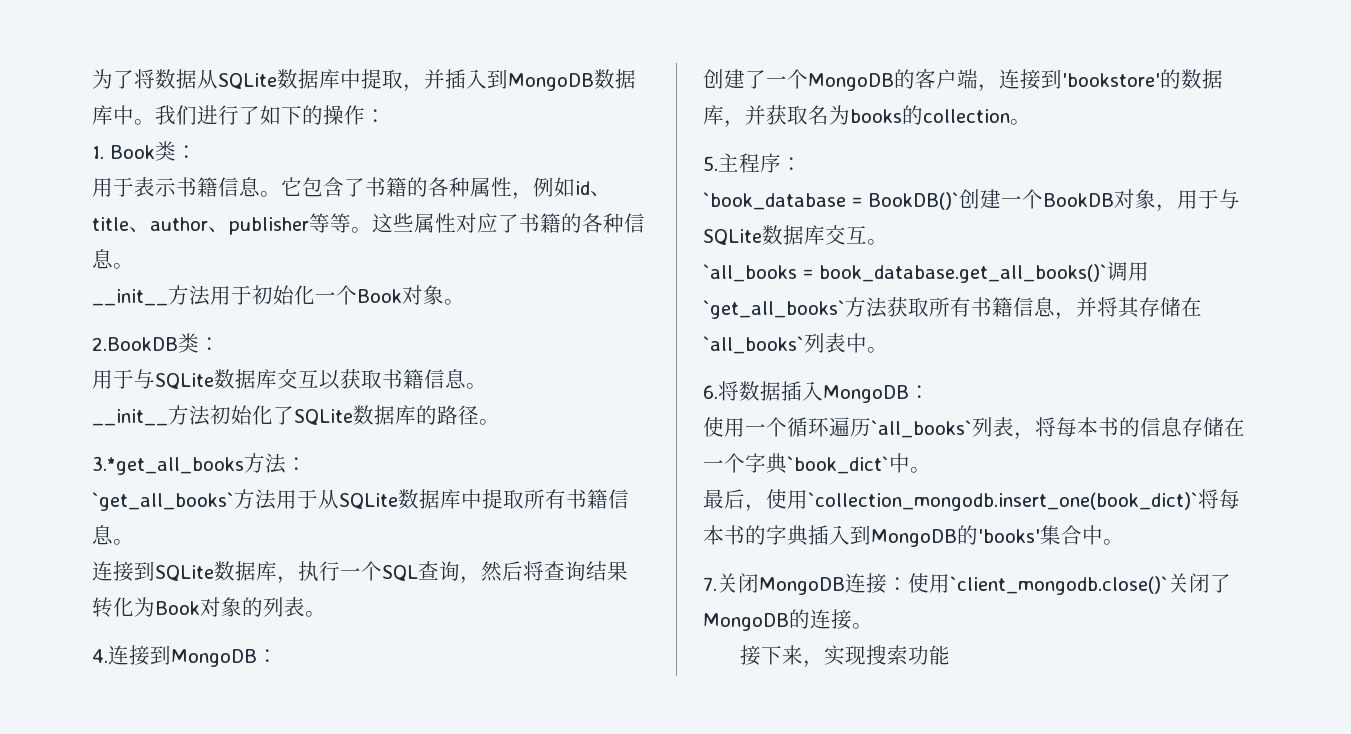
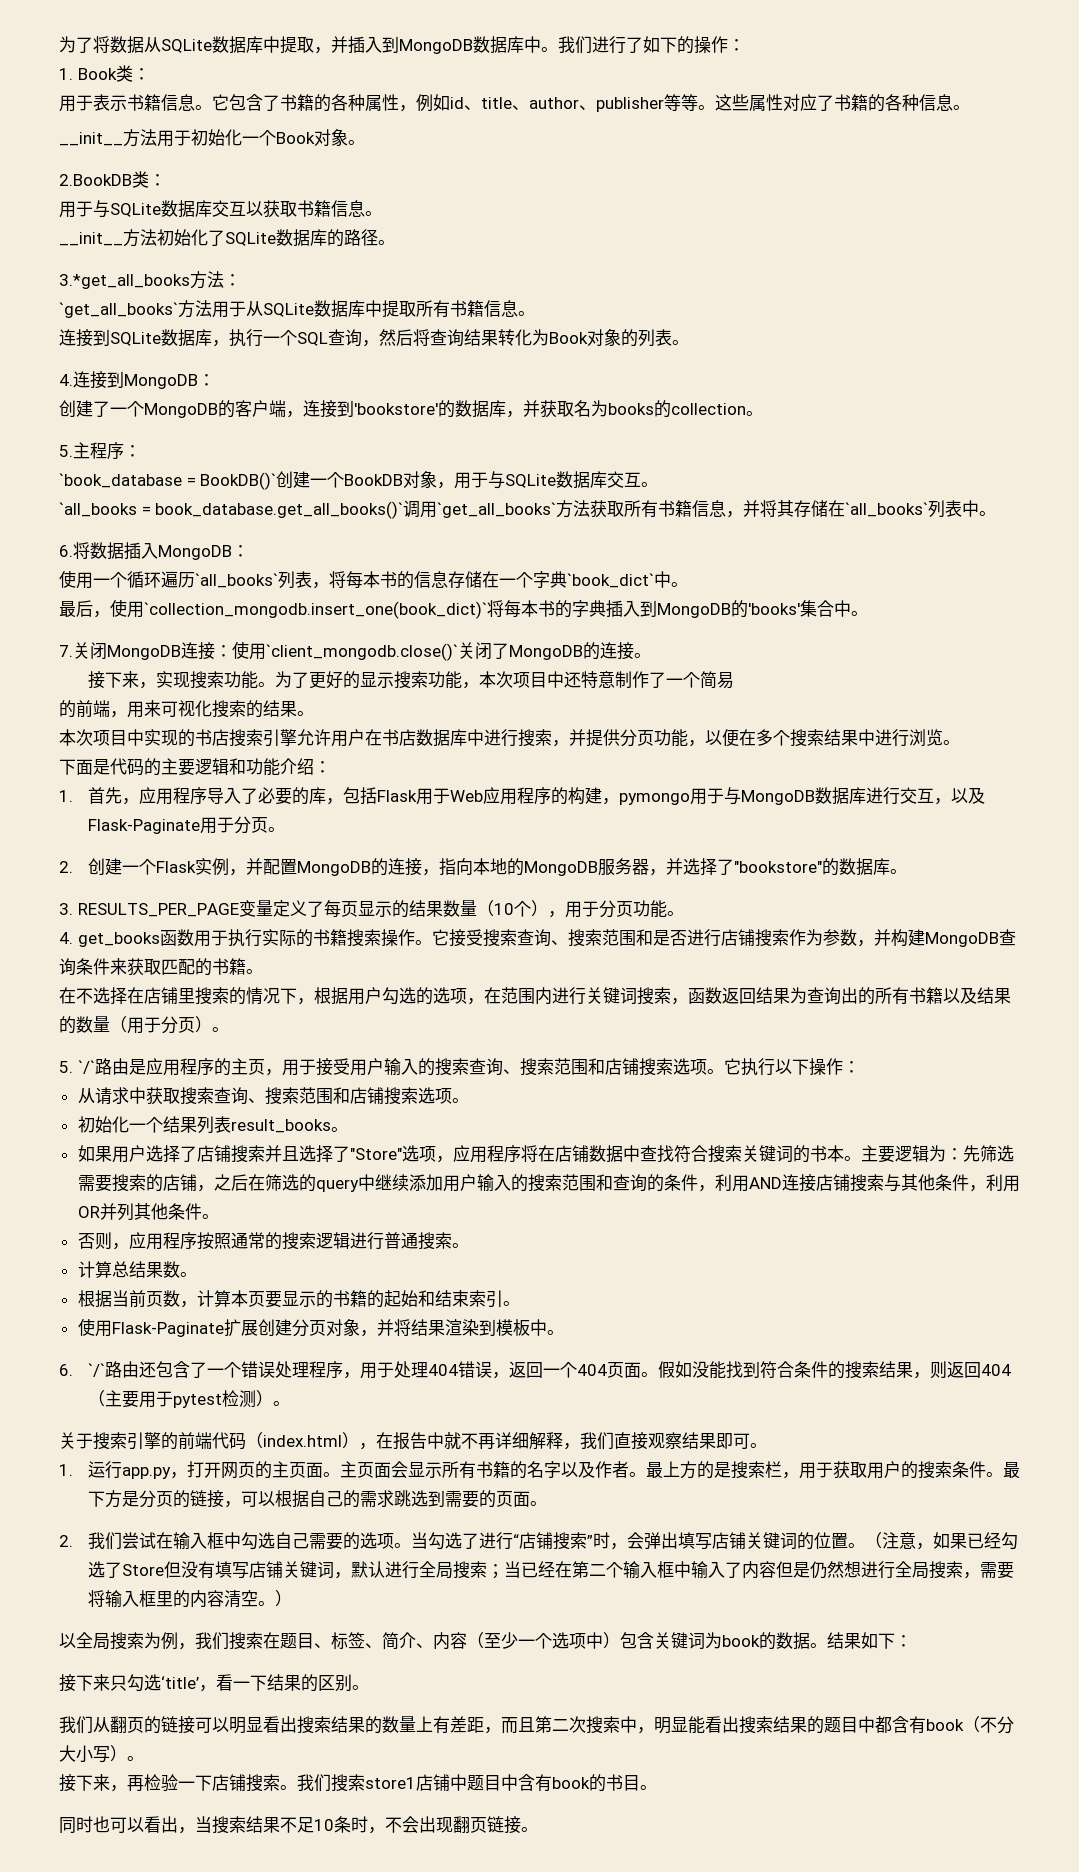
- 接下来，实现搜索功能
+ 接下来，实现搜索功能。为了更好的显示搜索功能，本次项目中还特意制作了一个简易
+ 的前端，用来可视化搜索的结果。
+ 本次项目中实现的书店搜索引擎允许用户在书店数据库中进行搜索，并提供分页功能，以便在多个搜索结果中进行浏览。
+ 下面是代码的主要逻辑和功能介绍：
+ 1.首先，应用程序导入了必要的库，包括Flask用于Web应用程序的构建，pymongo用于与MongoDB数据库进行交互，以及Flask-Paginate用于分页。
+ 2.创建一个Flask实例，并配置MongoDB的连接，指向本地的MongoDB服务器，并选择了"bookstore"的数据库。
+ 3. RESULTS_PER_PAGE变量定义了每页显示的结果数量（10个），用于分页功能。
+ 4. get_books函数用于执行实际的书籍搜索操作。它接受搜索查询、搜索范围和是否进行店铺搜索作为参数，并构建MongoDB查询条件来获取匹配的书籍。
+ 在不选择在店铺里搜索的情况下，根据用户勾选的选项，在范围内进行关键词搜索，函数返回结果为查询出的所有书籍以及结果的数量（用于分页）。
+ 5. `/`路由是应用程序的主页，用于接受用户输入的搜索查询、搜索范围和店铺搜索选项。它执行以下操作：
+ 从请求中获取搜索查询、搜索范围和店铺搜索选项。
+ 初始化一个结果列表result_books。
+ 如果用户选择了店铺搜索并且选择了"Store"选项，应用程序将在店铺数据中查找符合搜索关键词的书本。主要逻辑为：先筛选需要搜索的店铺，之后在筛选的query中继续添加用户输入的搜索范围和查询的条件，利用AND连接店铺搜索与其他条件，利用OR并列其他条件。
+ 否则，应用程序按照通常的搜索逻辑进行普通搜索。
+ 计算总结果数。
+ 根据当前页数，计算本页要显示的书籍的起始和结束索引。
+ 使用Flask-Paginate扩展创建分页对象，并将结果渲染到模板中。
+ 6. `/`路由还包含了一个错误处理程序，用于处理404错误，返回一个404页面。假如没能找到符合条件的搜索结果，则返回404（主要用于pytest检测）。
+ 关于搜索引擎的前端代码（index.html），在报告中就不再详细解释，我们直接观察结果即可。
+ 1.运行app.py，打开网页的主页面。主页面会显示所有书籍的名字以及作者。最上方的是搜索栏，用于获取用户的搜索条件。最下方是分页的链接，可以根据自己的需求跳选到需要的页面。
+ 2.我们尝试在输入框中勾选自己需要的选项。当勾选了进行“店铺搜索”时，会弹出填写店铺关键词的位置。（注意，如果已经勾选了Store但没有填写店铺关键词，默认进行全局搜索；当已经在第二个输入框中输入了内容但是仍然想进行全局搜索，需要将输入框里的内容清空。）
+ 以全局搜索为例，我们搜索在题目、标签、简介、内容（至少一个选项中）包含关键词为book的数据。结果如下：
+ 接下来只勾选‘title’，看一下结果的区别。
+ 我们从翻页的链接可以明显看出搜索结果的数量上有差距，而且第二次搜索中，明显能看出搜索结果的题目中都含有book（不分大小写）。
+ 接下来，再检验一下店铺搜索。我们搜索store1店铺中题目中含有book的书目。
+ 同时也可以看出，当搜索结果不足10条时，不会出现翻页链接。

